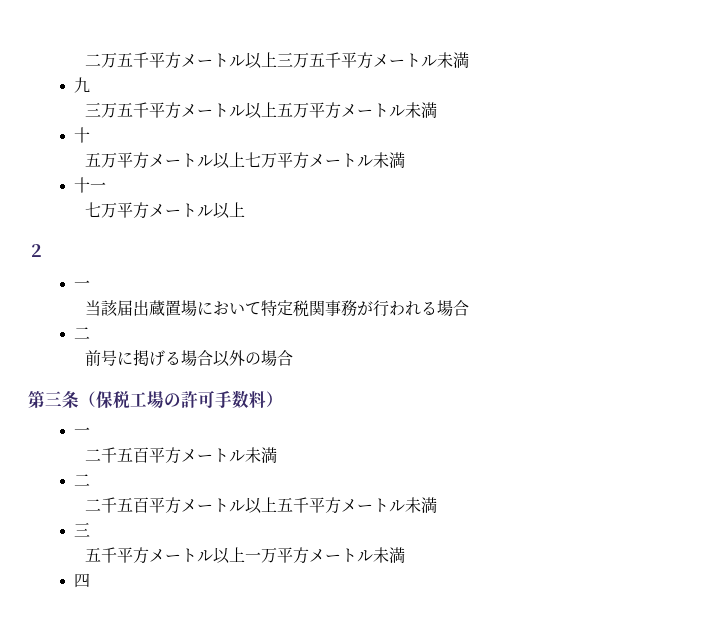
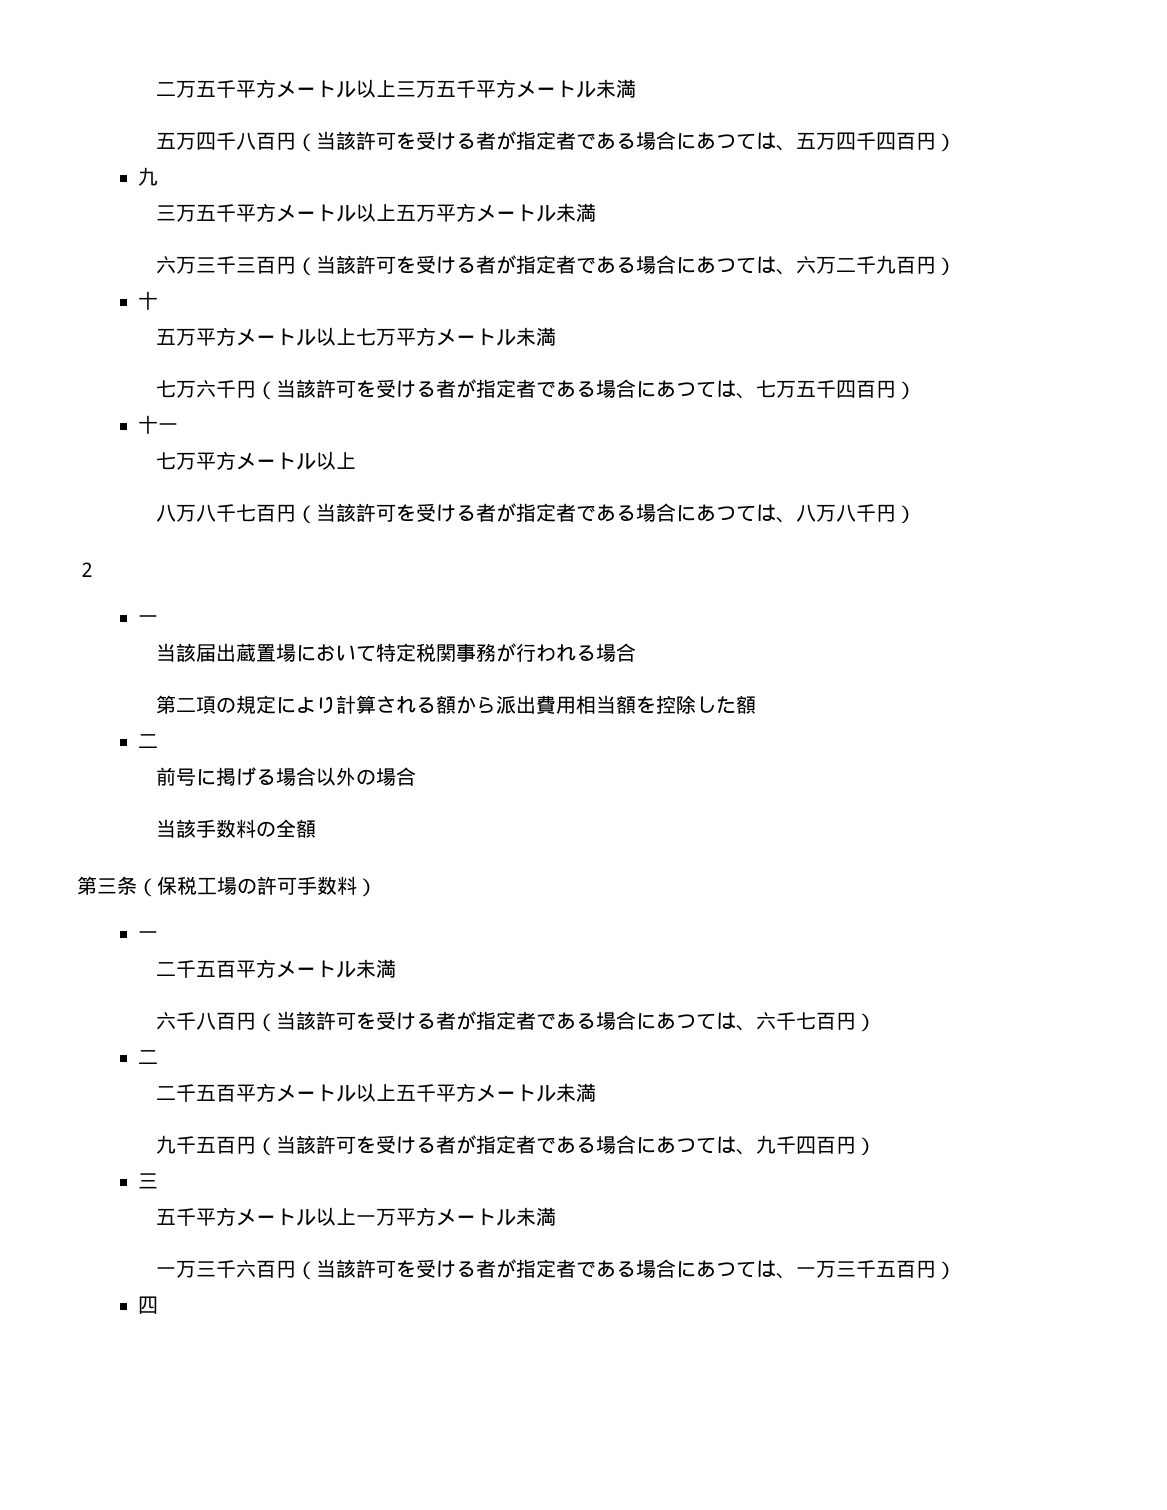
+ 五万四千八百円（当該許可を受ける者が指定者である場合にあつては、五万四千四百円）
+ 六万三千三百円（当該許可を受ける者が指定者である場合にあつては、六万二千九百円）
+ 七万六千円（当該許可を受ける者が指定者である場合にあつては、七万五千四百円）
+ 八万八千七百円（当該許可を受ける者が指定者である場合にあつては、八万八千円）
+ 第二項の規定により計算される額から派出費用相当額を控除した額
+ 当該手数料の全額
+ 六千八百円（当該許可を受ける者が指定者である場合にあつては、六千七百円）
+ 九千五百円（当該許可を受ける者が指定者である場合にあつては、九千四百円）
+ 一万三千六百円（当該許可を受ける者が指定者である場合にあつては、一万三千五百円）

